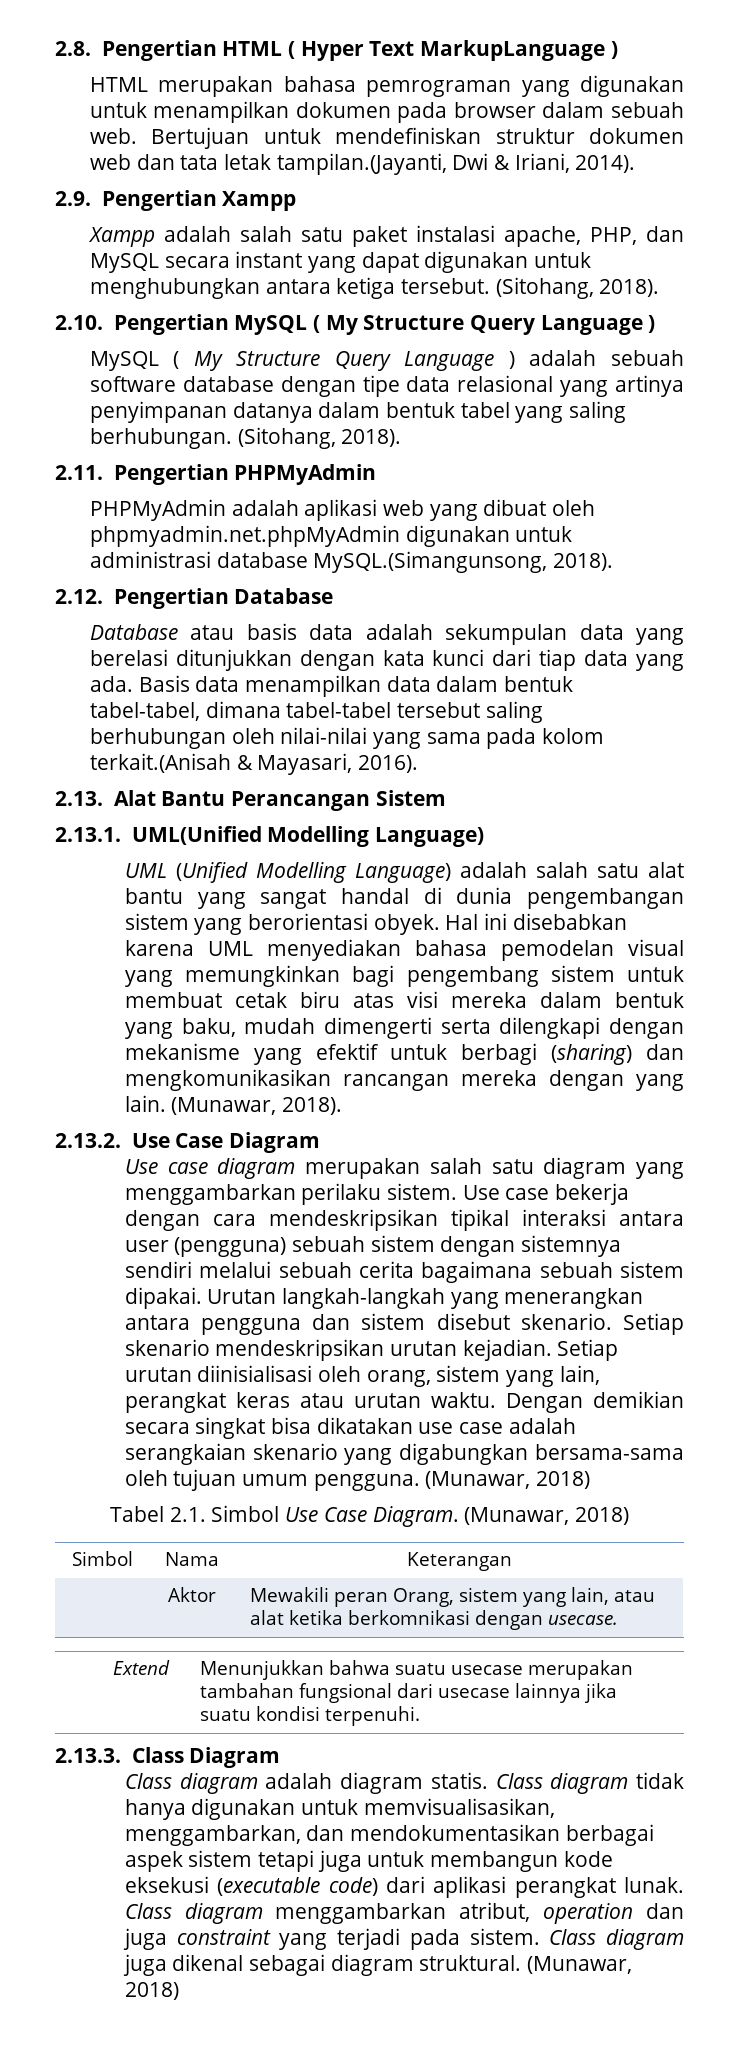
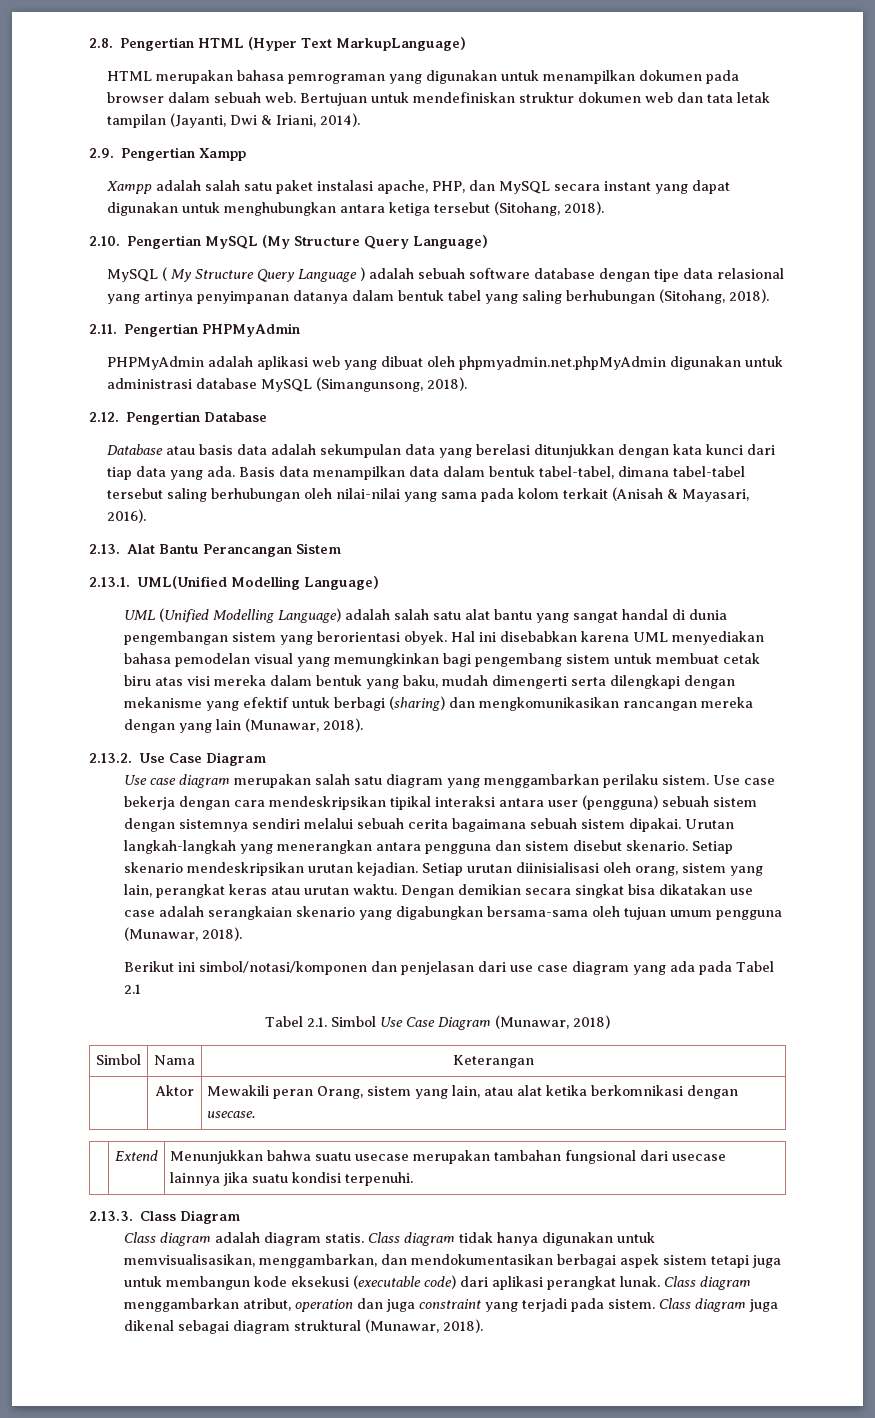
- 2.8. Pengertian HTML ( Hyper Text MarkupLanguage )
+ 2.8. Pengertian HTML (Hyper Text MarkupLanguage)
- Bertujuan untuk mendefiniskan struktur dokumen web dan tata letak tampilan.(Jayanti, Dwi & Iriani, 2014).
+ Bertujuan untuk mendefiniskan struktur dokumen web dan tata letak tampilan (Jayanti, Dwi & Iriani, 2014).
- Xampp adalah salah satu paket instalasi apache, PHP, dan MySQL secara instant yang dapat digunakan untuk menghubungkan antara ketiga tersebut. (Sitohang, 2018).
+ Xampp adalah salah satu paket instalasi apache, PHP, dan MySQL secara instant yang dapat digunakan untuk menghubungkan antara ketiga tersebut (Sitohang, 2018).
- 2.10. Pengertian MySQL ( My Structure Query Language )
+ 2.10. Pengertian MySQL (My Structure Query Language)
- MySQL ( My Structure Query Language ) adalah sebuah software database dengan tipe data relasional yang artinya penyimpanan datanya dalam bentuk tabel yang saling berhubungan. (Sitohang, 2018).
+ MySQL ( My Structure Query Language ) adalah sebuah software database dengan tipe data relasional yang artinya penyimpanan datanya dalam bentuk tabel yang saling berhubungan (Sitohang, 2018).
- PHPMyAdmin adalah aplikasi web yang dibuat oleh phpmyadmin.net.phpMyAdmin digunakan untuk administrasi database MySQL.(Simangunsong, 2018).
+ PHPMyAdmin adalah aplikasi web yang dibuat oleh phpmyadmin.net.phpMyAdmin digunakan untuk administrasi database MySQL (Simangunsong, 2018).
- Basis data menampilkan data dalam bentuk tabel-tabel, dimana tabel-tabel tersebut saling berhubungan oleh nilai-nilai yang sama pada kolom terkait.(Anisah & Mayasari, 2016).
+ Basis data menampilkan data dalam bentuk tabel-tabel, dimana tabel-tabel tersebut saling berhubungan oleh nilai-nilai yang sama pada kolom terkait (Anisah & Mayasari, 2016).
- Hal ini disebabkan karena UML menyediakan bahasa pemodelan visual yang memungkinkan bagi pengembang sistem untuk membuat cetak biru atas visi mereka dalam bentuk yang baku, mudah dimengerti serta dilengkapi dengan mekanisme yang efektif untuk berbagi (sharing) dan mengkomunikasikan rancangan mereka dengan yang lain. (Munawar, 2018).
+ Hal ini disebabkan karena UML menyediakan bahasa pemodelan visual yang memungkinkan bagi pengembang sistem untuk membuat cetak biru atas visi mereka dalam bentuk yang baku, mudah dimengerti serta dilengkapi dengan mekanisme yang efektif untuk berbagi (sharing) dan mengkomunikasikan rancangan mereka dengan yang lain (Munawar, 2018).
- Dengan demikian secara singkat bisa dikatakan use case adalah serangkaian skenario yang digabungkan bersama-sama oleh tujuan umum pengguna. (Munawar, 2018)
+ Dengan demikian secara singkat bisa dikatakan use case adalah serangkaian skenario yang digabungkan bersama-sama oleh tujuan umum pengguna (Munawar, 2018).
+ Berikut ini simbol/notasi/komponen dan penjelasan dari use case diagram yang ada pada Tabel 2.1
- Tabel 2.1. Simbol Use Case Diagram. (Munawar, 2018)
+ Tabel 2.1. Simbol Use Case Diagram (Munawar, 2018)
- Class diagram juga dikenal sebagai diagram struktural. (Munawar, 2018)
+ Class diagram juga dikenal sebagai diagram struktural (Munawar, 2018).

